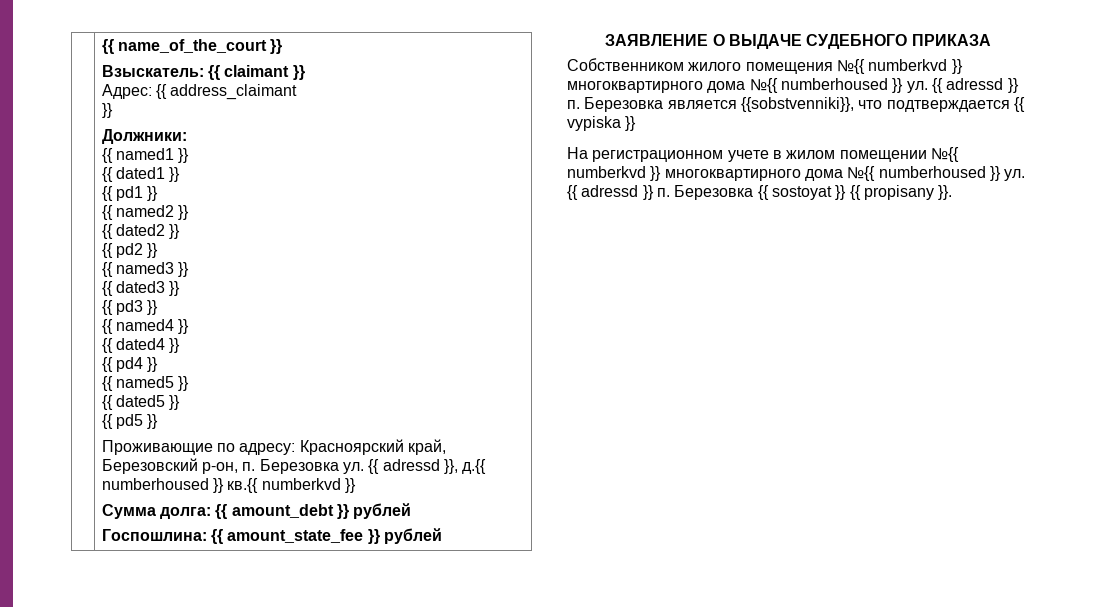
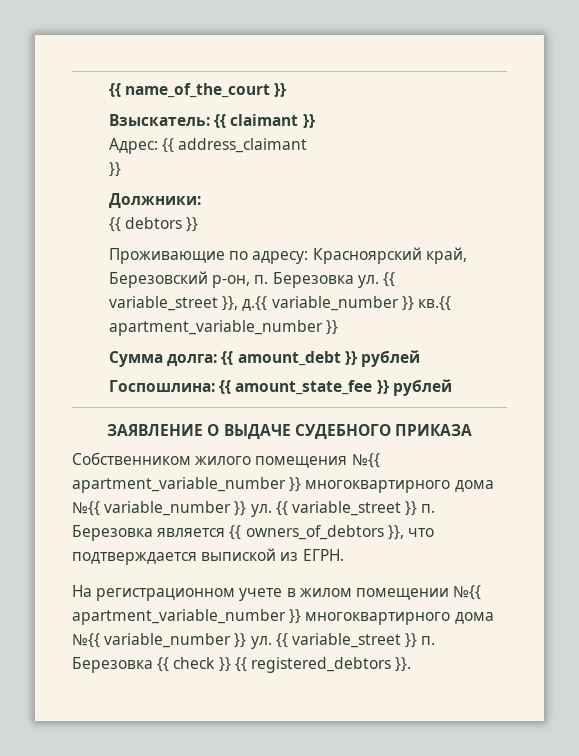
- {{ named1 }}
- {{ dated1 }}
- {{ pd1 }}
- {{ named2 }}
- {{ dated2 }}
- {{ pd2 }}
- {{ named3 }}
- {{ dated3 }}
- {{ pd3 }}
- {{ named4 }}
- {{ dated4 }}
- {{ pd4 }}
- {{ named5 }}
- {{ dated5 }}
- {{ pd5 }}
+ {{ debtors }}
- Проживающие по адресу: Красноярский край, Березовский р-он, п. Березовка ул. {{ adressd }}, д.{{ numberhoused }} кв.{{ numberkvd }}
+ Проживающие по адресу: Красноярский край, Березовский р-он, п. Березовка ул. {{ variable_street }}, д.{{ variable_number }} кв.{{ apartment_variable_number }}
- Собственником жилого помещения №{{ numberkvd }} многоквартирного дома №{{ numberhoused }} ул. {{ adressd }} п. Березовка является {{sobstvenniki}}, что подтверждается {{ vypiska }}
+ Собственником жилого помещения №{{ apartment_variable_number }} многоквартирного дома №{{ variable_number }} ул. {{ variable_street }} п. Березовка является {{ owners_of_debtors }}, что подтверждается выпиской из ЕГРН.
- На регистрационном учете в жилом помещении №{{ numberkvd }} многоквартирного дома №{{ numberhoused }} ул. {{ adressd }} п. Березовка {{ sostoyat }} {{ propisany }}.
+ На регистрационном учете в жилом помещении №{{ apartment_variable_number }} многоквартирного дома №{{ variable_number }} ул. {{ variable_street }} п. Березовка {{ check }} {{ registered_debtors }}.

